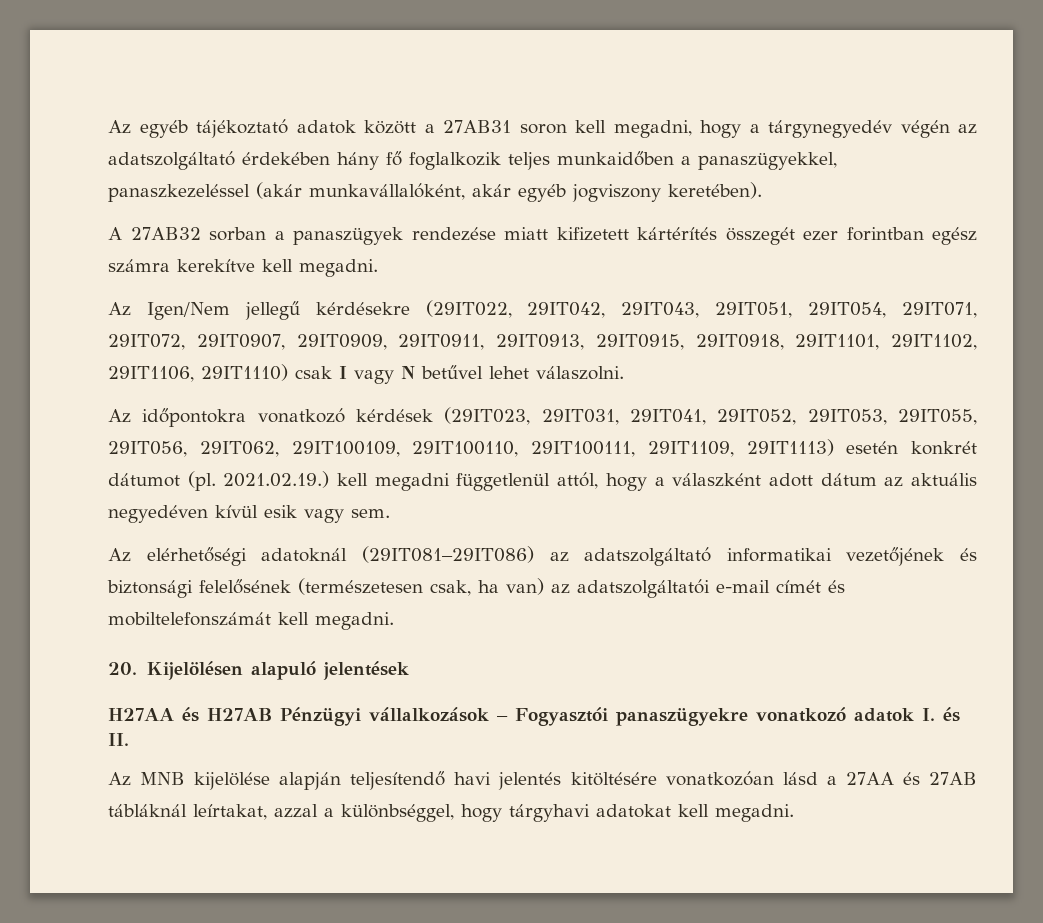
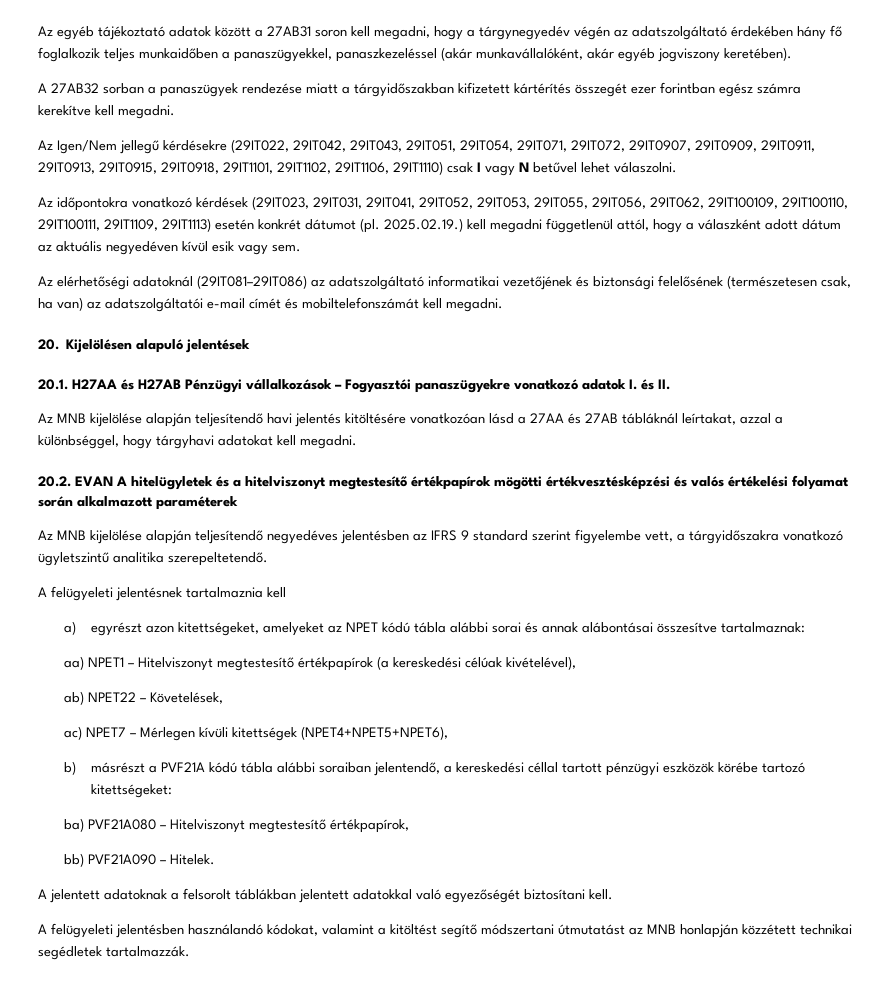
- A 27AB32 sorban a panaszügyek rendezése miatt kifizetett kártérítés összegét ezer forintban egész számra kerekítve kell megadni.
+ A 27AB32 sorban a panaszügyek rendezése miatt a tárgyidőszakban kifizetett kártérítés összegét ezer forintban egész számra kerekítve kell megadni.
- 2021.02.19.) kell megadni függetlenül attól, hogy a válaszként adott dátum az aktuális negyedéven kívül esik vagy sem.
+ 2025.02.19.) kell megadni függetlenül attól, hogy a válaszként adott dátum az aktuális negyedéven kívül esik vagy sem.
- H27AA és H27AB Pénzügyi vállalkozások – Fogyasztói panaszügyekre vonatkozó adatok I. és II.
+ 20.1. H27AA és H27AB Pénzügyi vállalkozások – Fogyasztói panaszügyekre vonatkozó adatok I. és II.
+ 20.2. EVAN A hitelügyletek és a hitelviszonyt megtestesítő értékpapírok mögötti értékvesztésképzési és valós értékelési folyamat során alkalmazott paraméterek
+ Az MNB kijelölése alapján teljesítendő negyedéves jelentésben az IFRS 9 standard szerint figyelembe vett, a tárgyidőszakra vonatkozó ügyletszintű analitika szerepeltetendő.
+ A felügyeleti jelentésnek tartalmaznia kell
+ a) egyrészt azon kitettségeket, amelyeket az NPET kódú tábla alábbi sorai és annak alábontásai összesítve tartalmaznak:
+ aa) NPET1 – Hitelviszonyt megtestesítő értékpapírok (a kereskedési célúak kivételével),
+ ab) NPET22 – Követelések,
+ ac) NPET7 – Mérlegen kívüli kitettségek (NPET4+NPET5+NPET6),
+ b) másrészt a PVF21A kódú tábla alábbi soraiban jelentendő, a kereskedési céllal tartott pénzügyi eszközök körébe tartozó kitettségeket:
+ ba) PVF21A080 – Hitelviszonyt megtestesítő értékpapírok,
+ bb) PVF21A090 – Hitelek.
+ A jelentett adatoknak a felsorolt táblákban jelentett adatokkal való egyezőségét biztosítani kell.
+ A felügyeleti jelentésben használandó kódokat, valamint a kitöltést segítő módszertani útmutatást az MNB honlapján közzétett technikai segédletek tartalmazzák.

